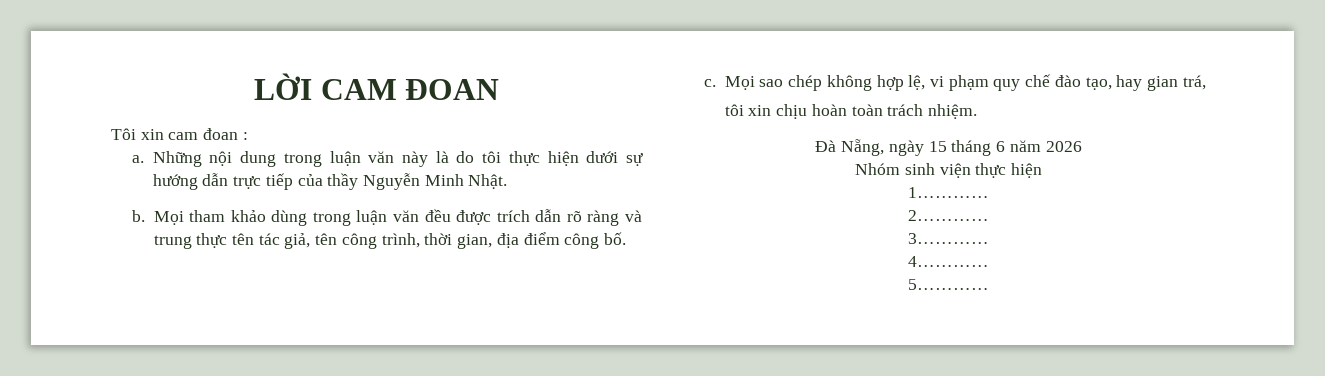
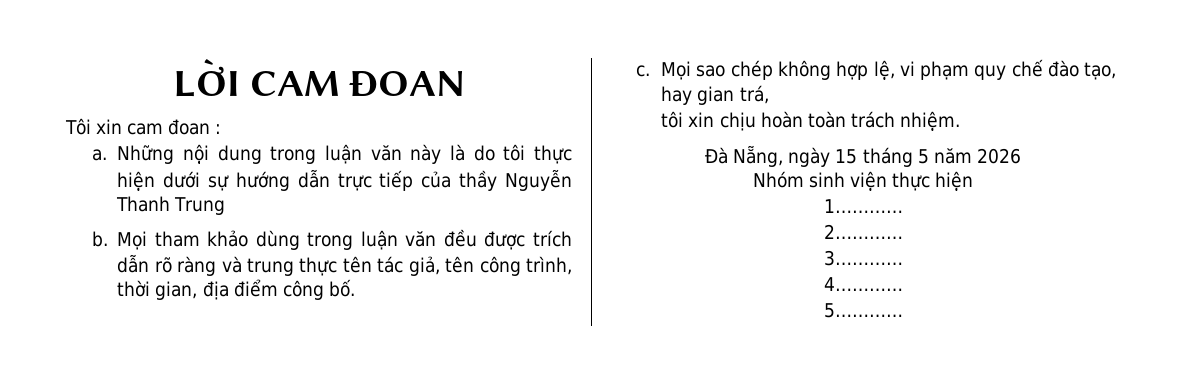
- Những nội dung trong luận văn này là do tôi thực hiện dưới sự hướng dẫn trực tiếp của thầy Nguyễn Minh Nhật.
+ Những nội dung trong luận văn này là do tôi thực hiện dưới sự hướng dẫn trực tiếp của thầy Nguyễn Thanh Trung
- Đà Nẵng, ngày 15 tháng 6 năm 2026
+ Đà Nẵng, ngày 15 tháng 5 năm 2026

